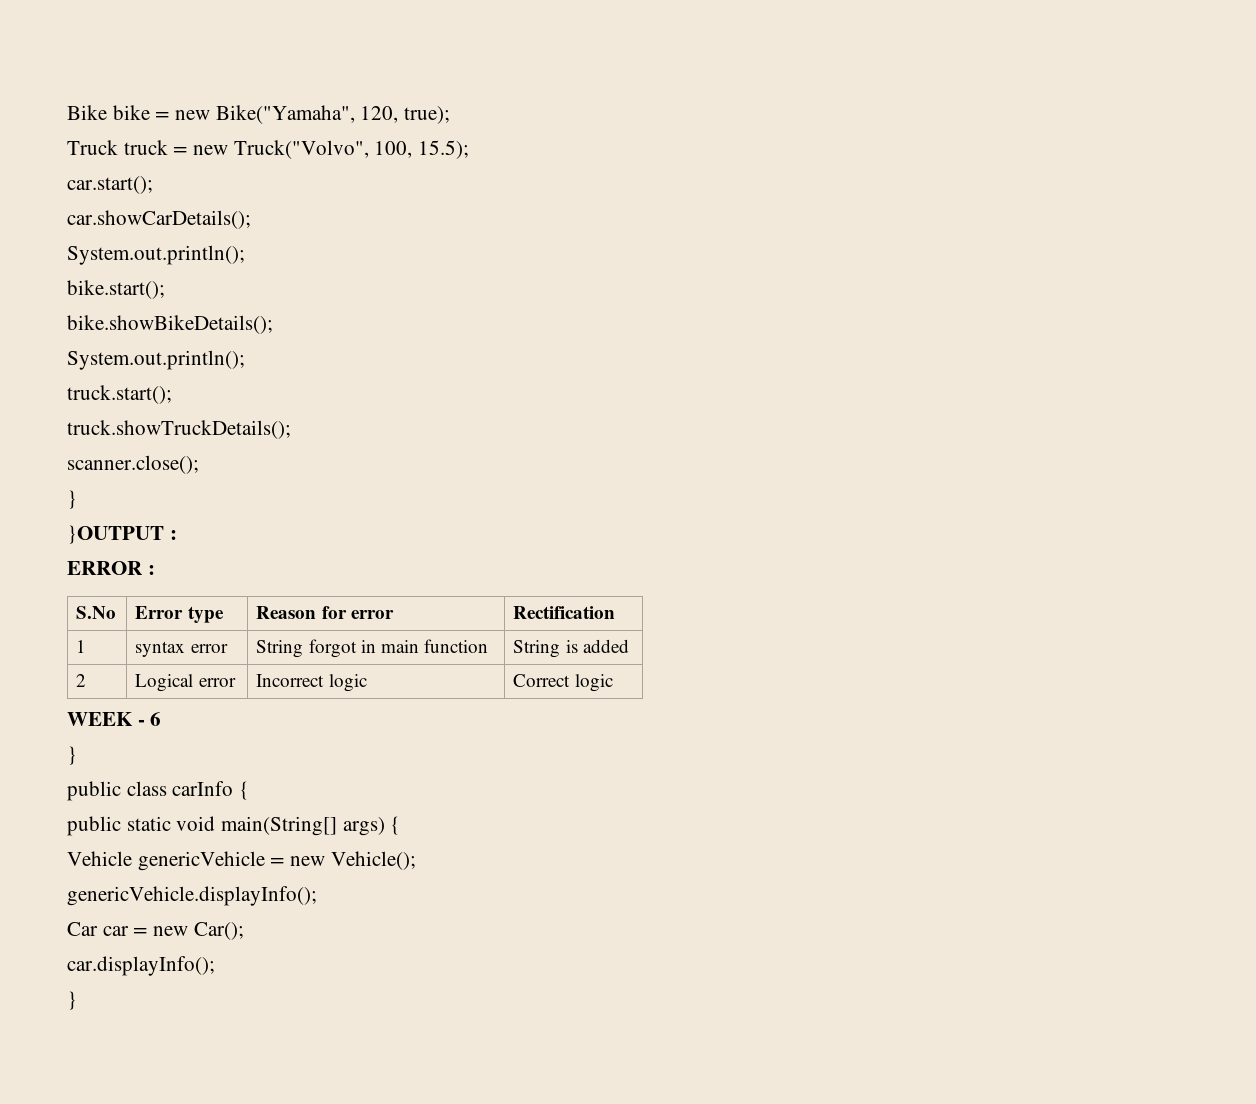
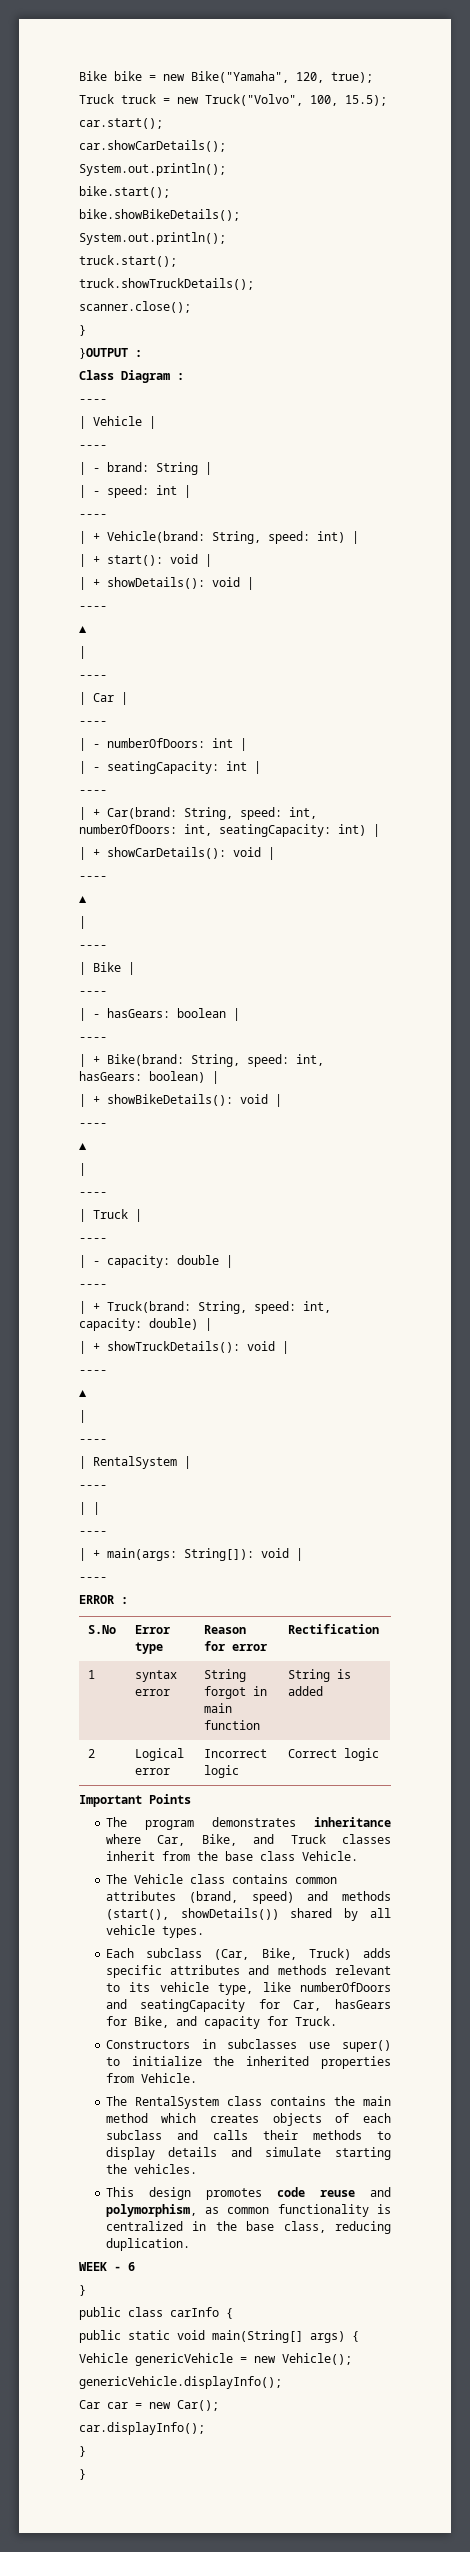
+ Class Diagram :
+ ----
+ | Vehicle |
+ ----
+ | - brand: String |
+ | - speed: int |
+ ----
+ | + Vehicle(brand: String, speed: int) |
+ | + start(): void |
+ | + showDetails(): void |
+ ----
+ ▲
+ |
+ ----
+ | Car |
+ ----
+ | - numberOfDoors: int |
+ | - seatingCapacity: int |
+ ----
+ | + Car(brand: String, speed: int, numberOfDoors: int, seatingCapacity: int) |
+ | + showCarDetails(): void |
+ ----
+ ▲
+ |
+ ----
+ | Bike |
+ ----
+ | - hasGears: boolean |
+ ----
+ | + Bike(brand: String, speed: int, hasGears: boolean) |
+ | + showBikeDetails(): void |
+ ----
+ ▲
+ |
+ ----
+ | Truck |
+ ----
+ | - capacity: double |
+ ----
+ | + Truck(brand: String, speed: int, capacity: double) |
+ | + showTruckDetails(): void |
+ ----
+ ▲
+ |
+ ----
+ | RentalSystem |
+ ----
+ | |
+ ----
+ | + main(args: String[]): void |
+ ----
+ Important Points
+ The program demonstrates inheritance where Car, Bike, and Truck classes inherit from the base class Vehicle.
+ The Vehicle class contains common attributes (brand, speed) and methods (start(), showDetails()) shared by all vehicle types.
+ Each subclass (Car, Bike, Truck) adds specific attributes and methods relevant to its vehicle type, like numberOfDoors and seatingCapacity for Car, hasGears for Bike, and capacity for Truck.
+ Constructors in subclasses use super() to initialize the inherited properties from Vehicle.
+ The RentalSystem class contains the main method which creates objects of each subclass and calls their methods to display details and simulate starting the vehicles.
+ This design promotes code reuse and polymorphism, as common functionality is centralized in the base class, reducing duplication.
  car.displayInfo();
+ }

